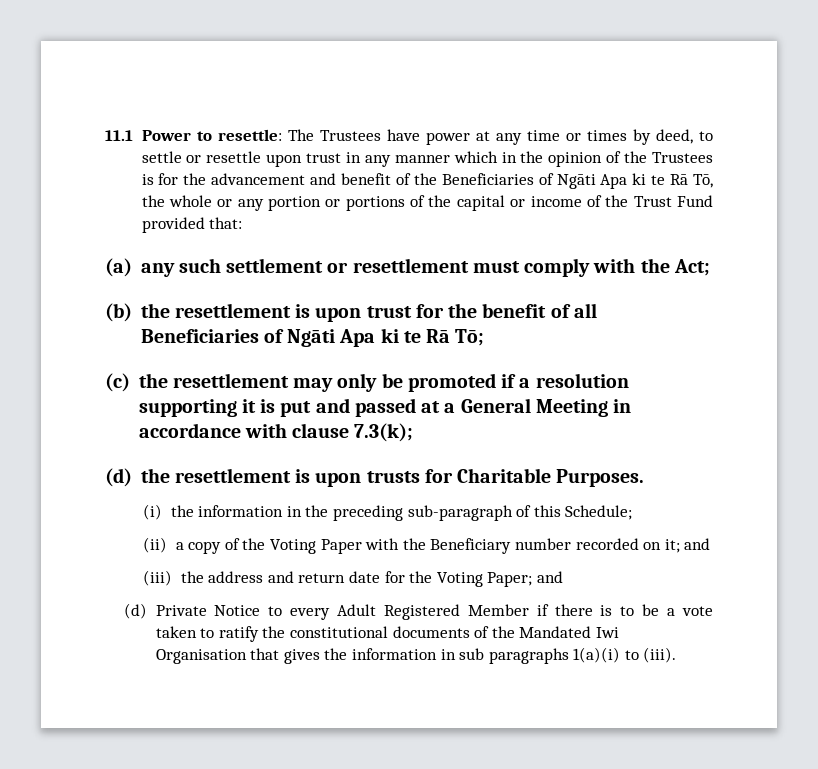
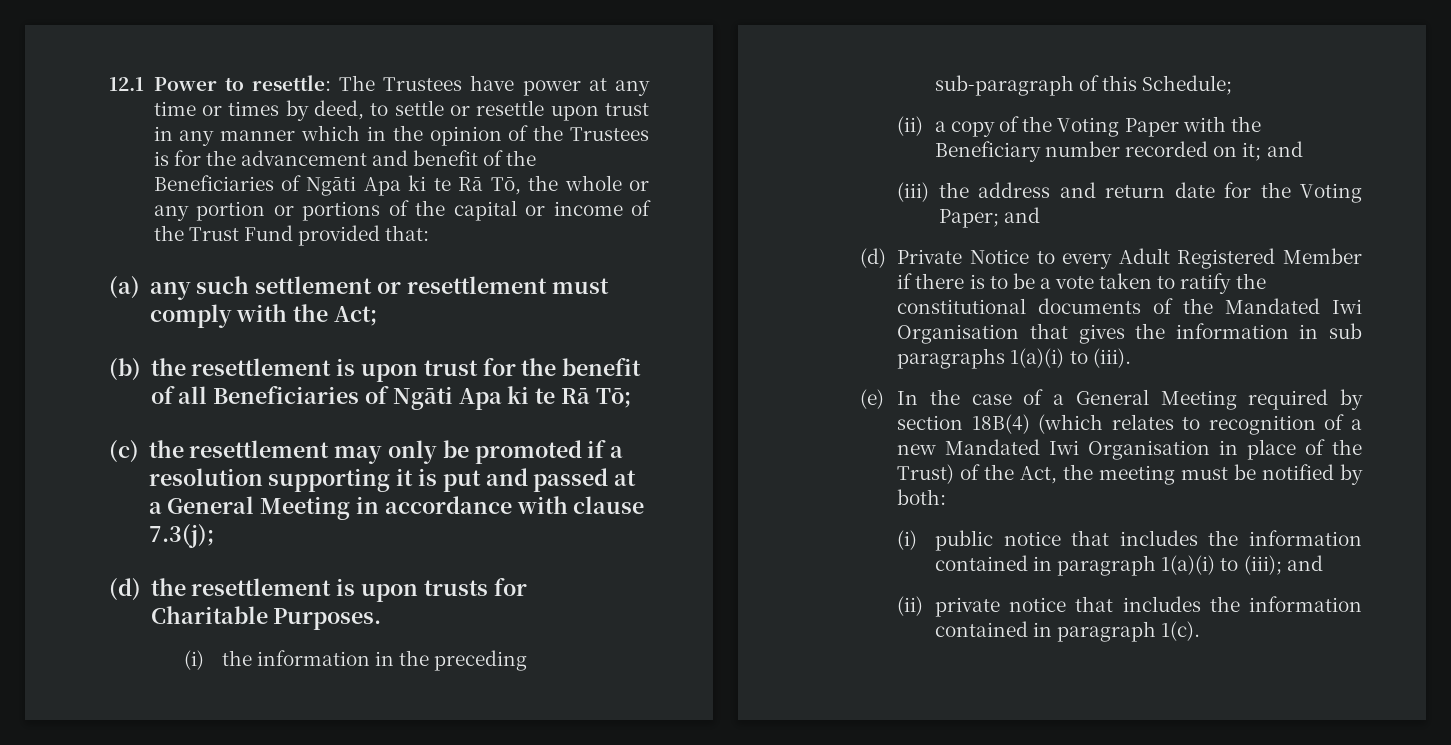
- 11.1 Power to resettle:
+ 12.1 Power to resettle:
- (c) the resettlement may only be promoted if a resolution supporting it is put and passed at a General Meeting in accordance with clause 7.3(k);
+ (c) the resettlement may only be promoted if a resolution supporting it is put and passed at a General Meeting in accordance with clause 7.3(j);
+ (e) In the case of a General Meeting required by section 18B(4) (which relates to recognition of a new Mandated Iwi Organisation in place of the Trust) of the Act, the meeting must be notified by both:
+ (i) public notice that includes the information contained in paragraph 1(a)(i) to (iii); and
+ (ii) private notice that includes the information contained in paragraph 1(c).

